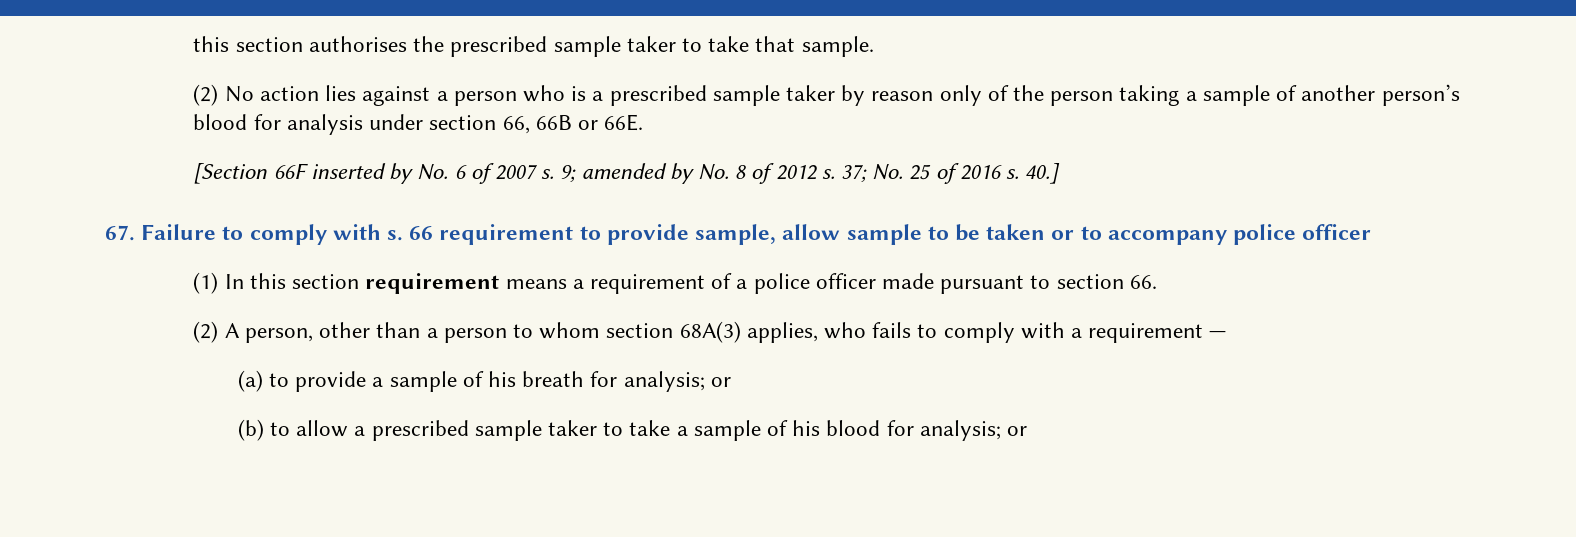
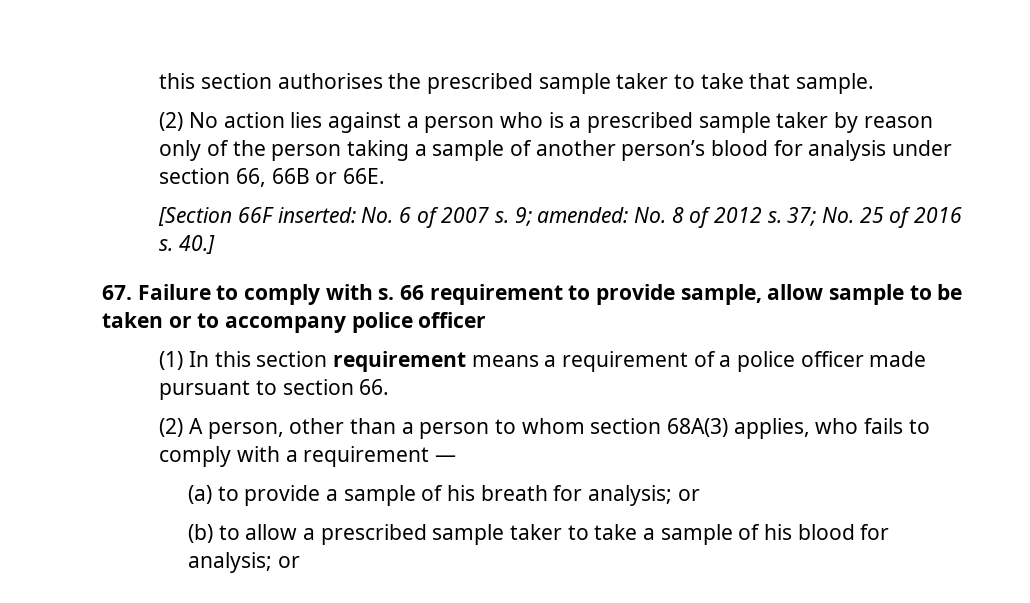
- [Section 66F inserted by No. 6 of 2007 s.
+ [Section 66F inserted: No. 6 of 2007 s.
- 9; amended by No. 8 of 2012 s.
+ 9; amended: No. 8 of 2012 s.

